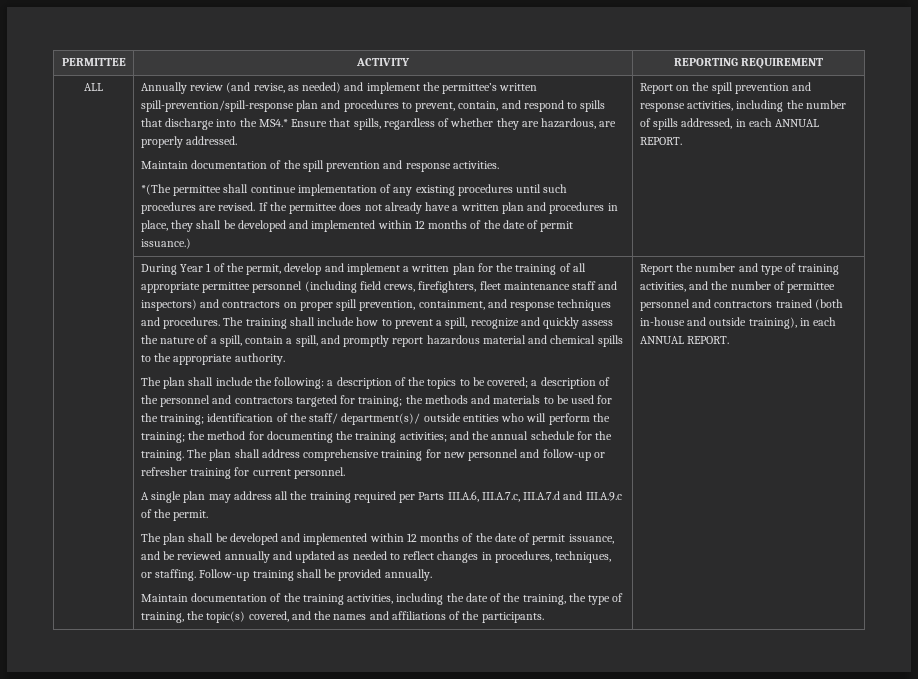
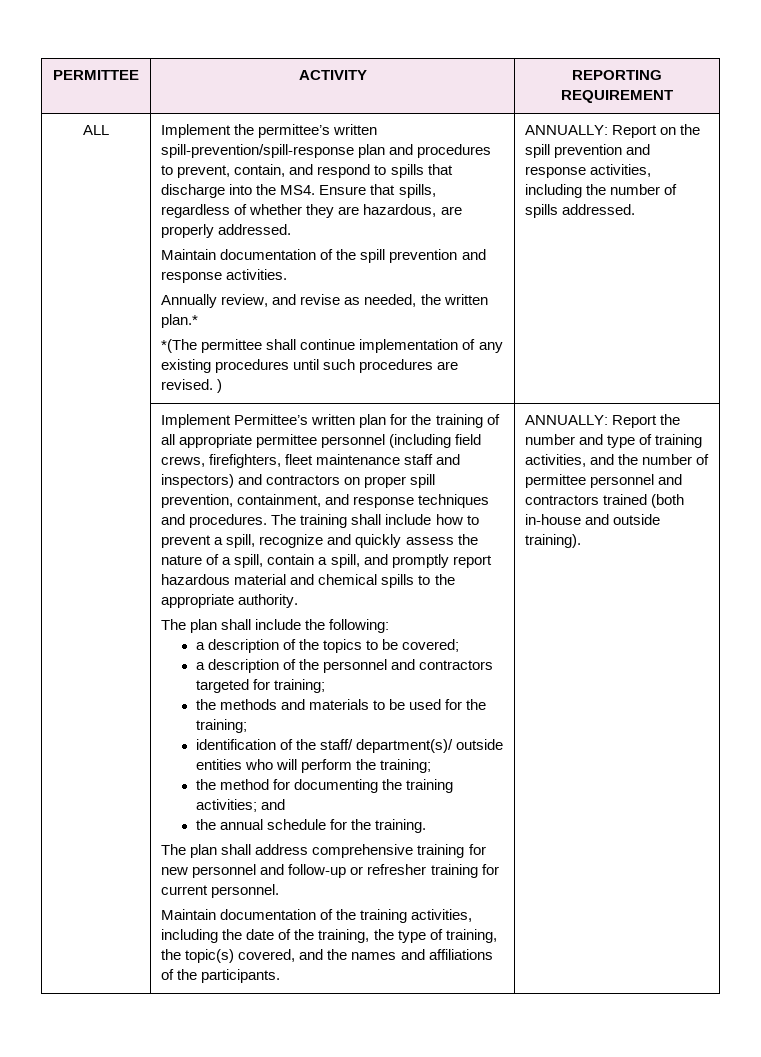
- Annually review (and revise, as needed) and implement the permittee’s written spill-prevention/spill-response plan and procedures to prevent, contain, and respond to spills that discharge into the MS4.* Ensure that spills, regardless of whether they are hazardous, are properly addressed.
+ Implement the permittee’s written spill-prevention/spill-response plan and procedures to prevent, contain, and respond to spills that discharge into the MS4. Ensure that spills, regardless of whether they are hazardous, are properly addressed.
+ Annually review, and revise as needed, the written plan.*
- *(The permittee shall continue implementation of any existing procedures until such procedures are revised. If the permittee does not already have a written plan and procedures in place, they shall be developed and implemented within 12 months of the date of permit issuance.) | Report on the spill prevention and response activities, including the number of spills addressed, in each ANNUAL REPORT.
- | During Year 1 of the permit, develop and implement a written plan for the training of all appropriate permittee personnel (including field crews, firefighters, fleet maintenance staff and inspectors) and contractors on proper spill prevention, containment, and response techniques and procedures.
+ *(The permittee shall continue implementation of any existing procedures until such procedures are revised. ) | ANNUALLY: Report on the spill prevention and response activities, including the number of spills addressed.
+ | Implement Permittee’s written plan for the training of all appropriate permittee personnel (including field crews, firefighters, fleet maintenance staff and inspectors) and contractors on proper spill prevention, containment, and response techniques and procedures.
- The plan shall include the following: a description of the topics to be covered; a description of the personnel and contractors targeted for training; the methods and materials to be used for the training; identification of the staff/ department(s)/ outside entities who will perform the training; the method for documenting the training activities; and the annual schedule for the training. The plan shall address comprehensive training for new personnel and follow-up or refresher training for current personnel.
+ The plan shall include the following:
+ a description of the topics to be covered;
+ a description of the personnel and contractors targeted for training;
+ the methods and materials to be used for the training;
+ identification of the staff/ department(s)/ outside entities who will perform the training;
+ the method for documenting the training activities; and
+ the annual schedule for the training.
+ The plan shall address comprehensive training for new personnel and follow-up or refresher training for current personnel.
- A single plan may address all the training required per Parts III.A.6, III.A.7.c, III.A.7.d and III.A.9.c of the permit.
- The plan shall be developed and implemented within 12 months of the date of permit issuance, and be reviewed annually and updated as needed to reflect changes in procedures, techniques, or staffing. Follow-up training shall be provided annually.
- Report the number and type of training activities, and the number of permittee personnel and contractors trained (both in-house and outside training), in each ANNUAL REPORT.
+ ANNUALLY: Report the number and type of training activities, and the number of permittee personnel and contractors trained (both in-house and outside training).

